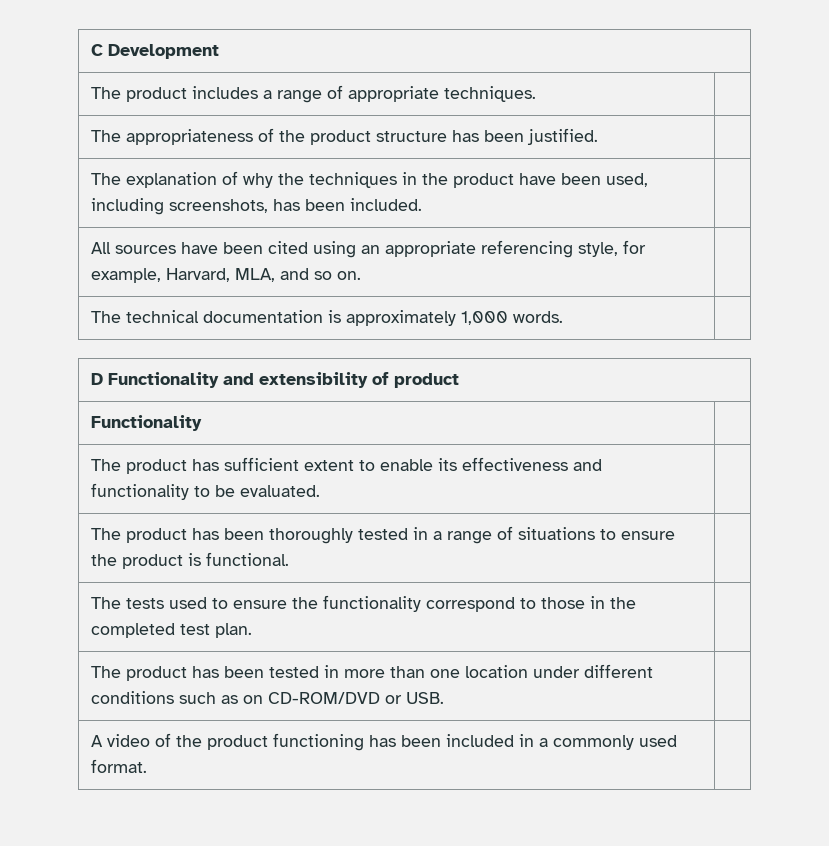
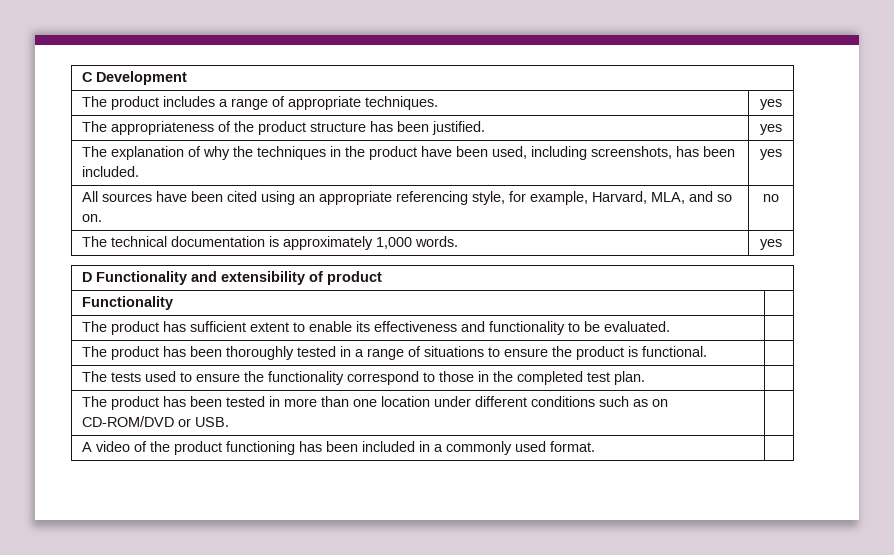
- The product includes a range of appropriate techniques. |
+ The product includes a range of appropriate techniques. | yes
- The appropriateness of the product structure has been justified. |
+ The appropriateness of the product structure has been justified. | yes
- The explanation of why the techniques in the product have been used, including screenshots, has been included. |
+ The explanation of why the techniques in the product have been used, including screenshots, has been included. | yes
- All sources have been cited using an appropriate referencing style, for example, Harvard, MLA, and so on. |
+ All sources have been cited using an appropriate referencing style, for example, Harvard, MLA, and so on. | no
- The technical documentation is approximately 1,000 words. |
+ The technical documentation is approximately 1,000 words. | yes

